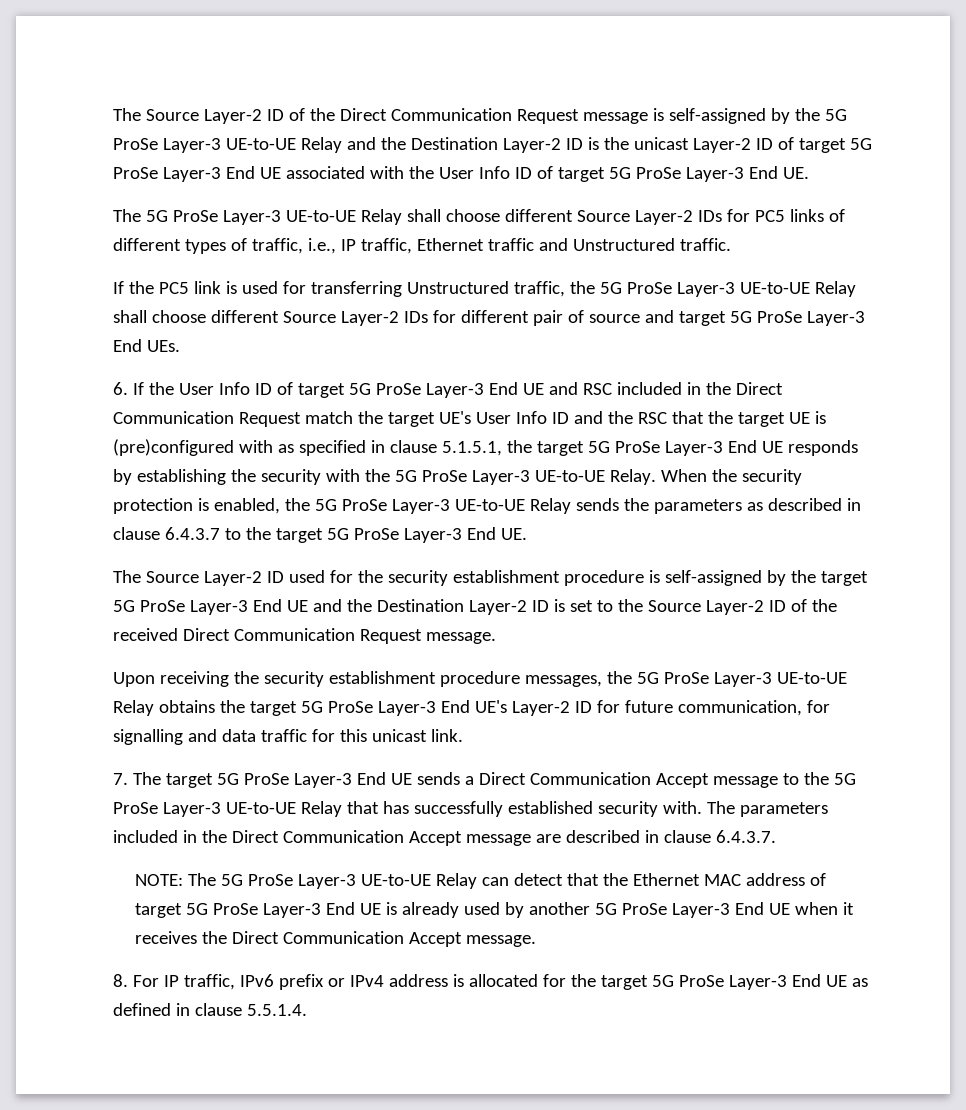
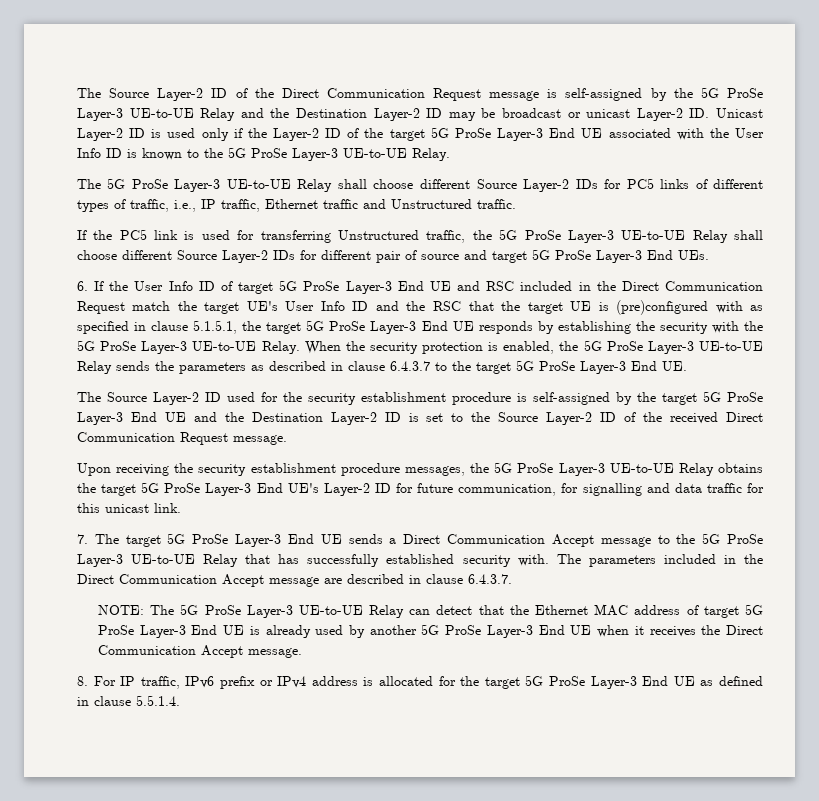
- The Source Layer-2 ID of the Direct Communication Request message is self-assigned by the 5G ProSe Layer-3 UE-to-UE Relay and the Destination Layer-2 ID is the unicast Layer-2 ID of target 5G ProSe Layer-3 End UE associated with the User Info ID of target 5G ProSe Layer-3 End UE.
+ The Source Layer-2 ID of the Direct Communication Request message is self-assigned by the 5G ProSe Layer-3 UE-to-UE Relay and the Destination Layer-2 ID may be broadcast or unicast Layer-2 ID. Unicast Layer-2 ID is used only if the Layer-2 ID of the target 5G ProSe Layer-3 End UE associated with the User Info ID is known to the 5G ProSe Layer-3 UE-to-UE Relay.

